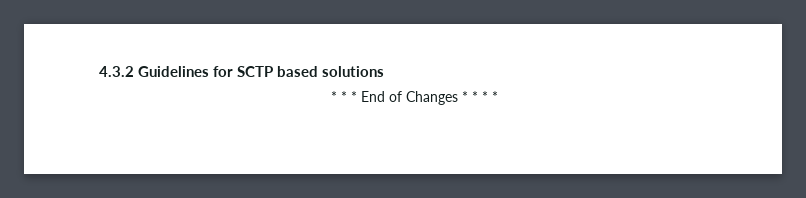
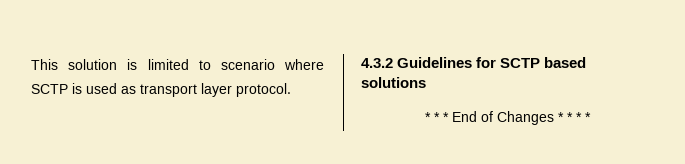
+ This solution is limited to scenario where SCTP is used as transport layer protocol.

